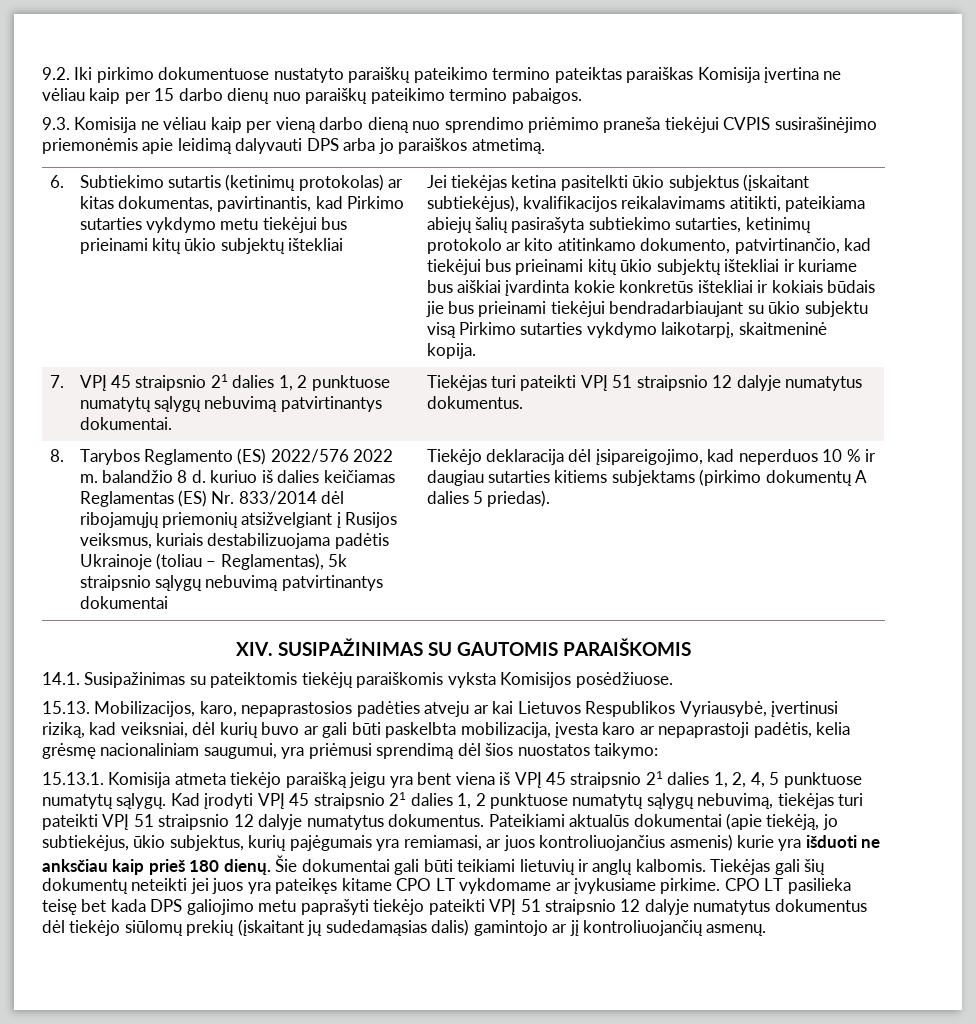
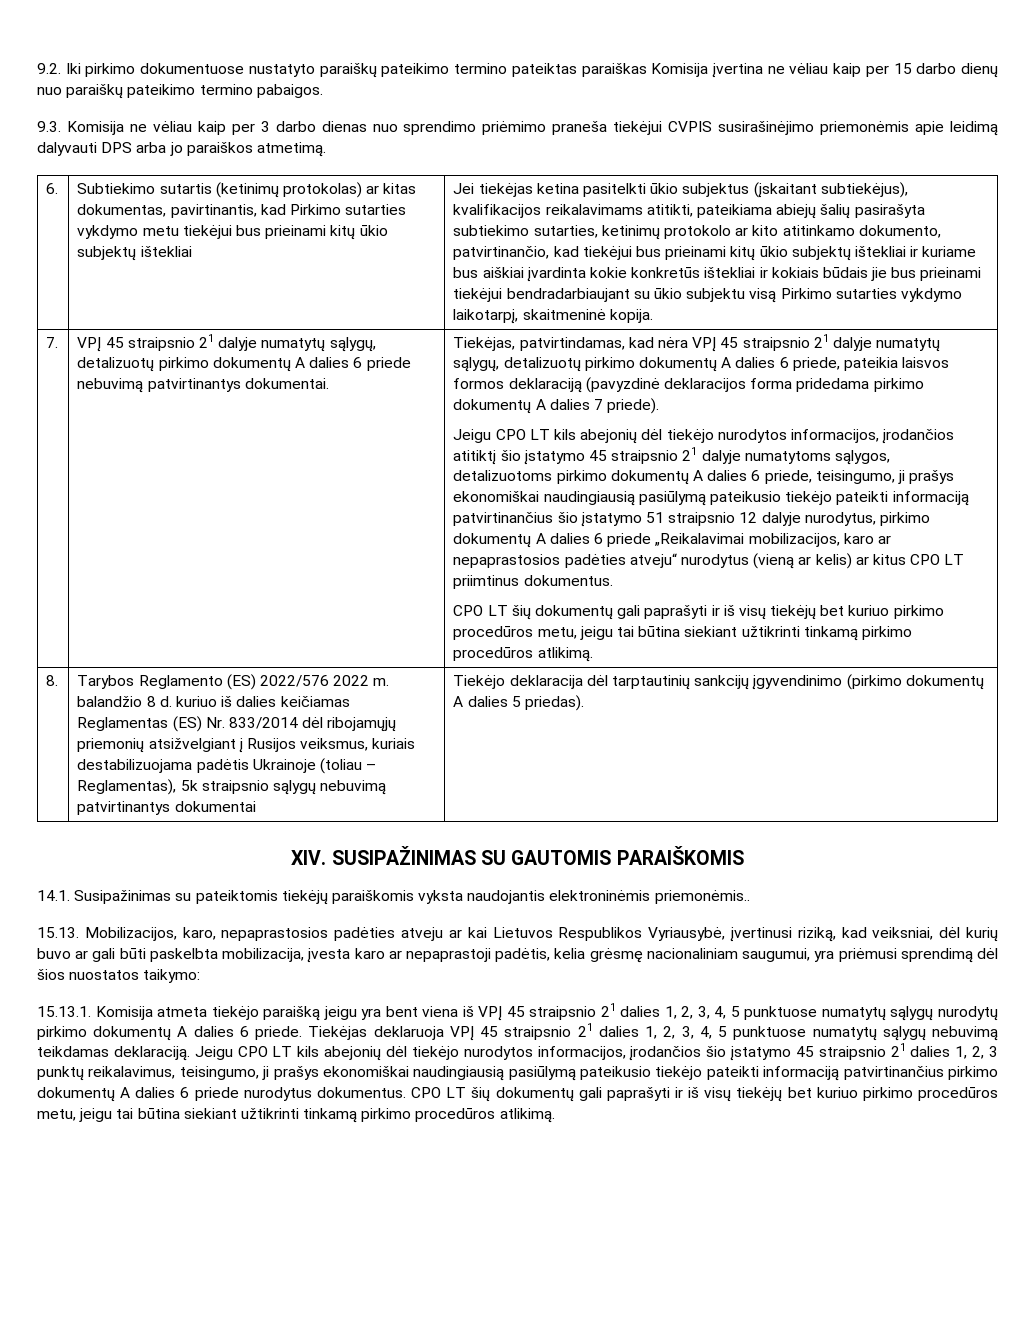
- 9.3. Komisija ne vėliau kaip per vieną darbo dieną nuo sprendimo priėmimo praneša tiekėjui CVPIS susirašinėjimo priemonėmis apie leidimą dalyvauti DPS arba jo paraiškos atmetimą.
+ 9.3. Komisija ne vėliau kaip per 3 darbo dienas nuo sprendimo priėmimo praneša tiekėjui CVPIS susirašinėjimo priemonėmis apie leidimą dalyvauti DPS arba jo paraiškos atmetimą.
- VPĮ 45 straipsnio 21 dalies 1, 2 punktuose numatytų sąlygų nebuvimą patvirtinantys dokumentai. | Tiekėjas turi pateikti VPĮ 51 straipsnio 12 dalyje numatytus dokumentus.
+ VPĮ 45 straipsnio 21 dalyje numatytų sąlygų, detalizuotų pirkimo dokumentų A dalies 6 priede nebuvimą patvirtinantys dokumentai. | Tiekėjas, patvirtindamas, kad nėra VPĮ 45 straipsnio 21 dalyje numatytų sąlygų, detalizuotų pirkimo dokumentų A dalies 6 priede, pateikia laisvos formos deklaraciją (pavyzdinė deklaracijos forma pridedama pirkimo dokumentų A dalies 7 priede).
+ Jeigu CPO LT kils abejonių dėl tiekėjo nurodytos informacijos, įrodančios atitiktį šio įstatymo 45 straipsnio 21 dalyje numatytoms sąlygos, detalizuotoms pirkimo dokumentų A dalies 6 priede, teisingumo, ji prašys ekonomiškai naudingiausią pasiūlymą pateikusio tiekėjo pateikti informaciją patvirtinančius šio įstatymo 51 straipsnio 12 dalyje nurodytus, pirkimo dokumentų A dalies 6 priede „Reikalavimai mobilizacijos, karo ar nepaprastosios padėties atveju“ nurodytus (vieną ar kelis) ar kitus CPO LT priimtinus dokumentus.
+ CPO LT šių dokumentų gali paprašyti ir iš visų tiekėjų bet kuriuo pirkimo procedūros metu, jeigu tai būtina siekiant užtikrinti tinkamą pirkimo procedūros atlikimą.
- Tiekėjo deklaracija dėl įsipareigojimo, kad neperduos 10 % ir daugiau sutarties kitiems subjektams (pirkimo dokumentų A dalies 5 priedas).
+ Tiekėjo deklaracija dėl tarptautinių sankcijų įgyvendinimo (pirkimo dokumentų A dalies 5 priedas).
- 14.1. Susipažinimas su pateiktomis tiekėjų paraiškomis vyksta Komisijos posėdžiuose.
+ 14.1. Susipažinimas su pateiktomis tiekėjų paraiškomis vyksta naudojantis elektroninėmis priemonėmis..
- 15.13.1. Komisija atmeta tiekėjo paraišką jeigu yra bent viena iš VPĮ 45 straipsnio 21 dalies 1, 2, 4, 5 punktuose numatytų sąlygų. Kad įrodyti VPĮ 45 straipsnio 21 dalies 1, 2 punktuose numatytų sąlygų nebuvimą, tiekėjas turi pateikti VPĮ 51 straipsnio 12 dalyje numatytus dokumentus. Pateikiami aktualūs dokumentai (apie tiekėją, jo subtiekėjus, ūkio subjektus, kurių pajėgumais yra remiamasi, ar juos kontroliuojančius asmenis) kurie yra išduoti ne anksčiau kaip prieš 180 dienų. Šie dokumentai gali būti teikiami lietuvių ir anglų kalbomis. Tiekėjas gali šių dokumentų neteikti jei juos yra pateikęs kitame CPO LT vykdomame ar įvykusiame pirkime. CPO LT pasilieka teisę bet kada DPS galiojimo metu paprašyti tiekėjo pateikti VPĮ 51 straipsnio 12 dalyje numatytus dokumentus dėl tiekėjo siūlomų prekių (įskaitant jų sudedamąsias dalis) gamintojo ar jį kontroliuojančių asmenų.
+ 15.13.1. Komisija atmeta tiekėjo paraišką jeigu yra bent viena iš VPĮ 45 straipsnio 21 dalies 1, 2, 3, 4, 5 punktuose numatytų sąlygų nurodytų pirkimo dokumentų A dalies 6 priede. Tiekėjas deklaruoja VPĮ 45 straipsnio 21 dalies 1, 2, 3, 4, 5 punktuose numatytų sąlygų nebuvimą teikdamas deklaraciją. Jeigu CPO LT kils abejonių dėl tiekėjo nurodytos informacijos, įrodančios šio įstatymo 45 straipsnio 21 dalies 1, 2, 3 punktų reikalavimus, teisingumo, ji prašys ekonomiškai naudingiausią pasiūlymą pateikusio tiekėjo pateikti informaciją patvirtinančius pirkimo dokumentų A dalies 6 priede nurodytus dokumentus. CPO LT šių dokumentų gali paprašyti ir iš visų tiekėjų bet kuriuo pirkimo procedūros metu, jeigu tai būtina siekiant užtikrinti tinkamą pirkimo procedūros atlikimą.

